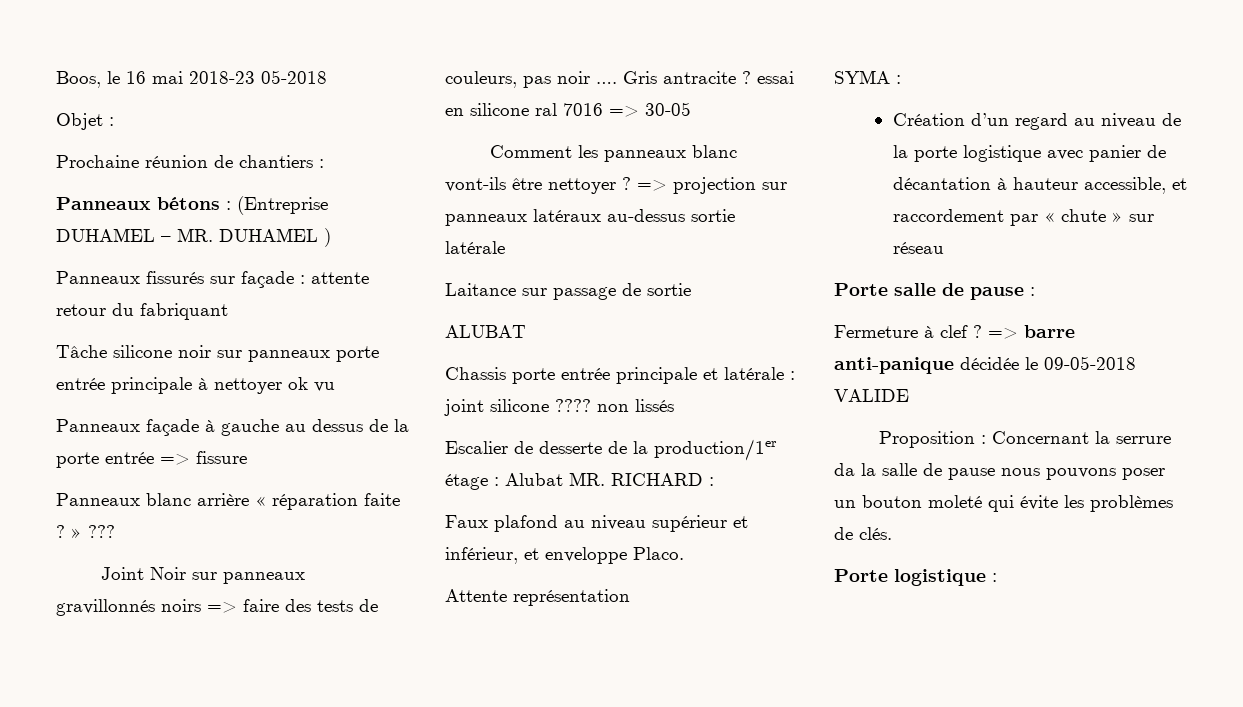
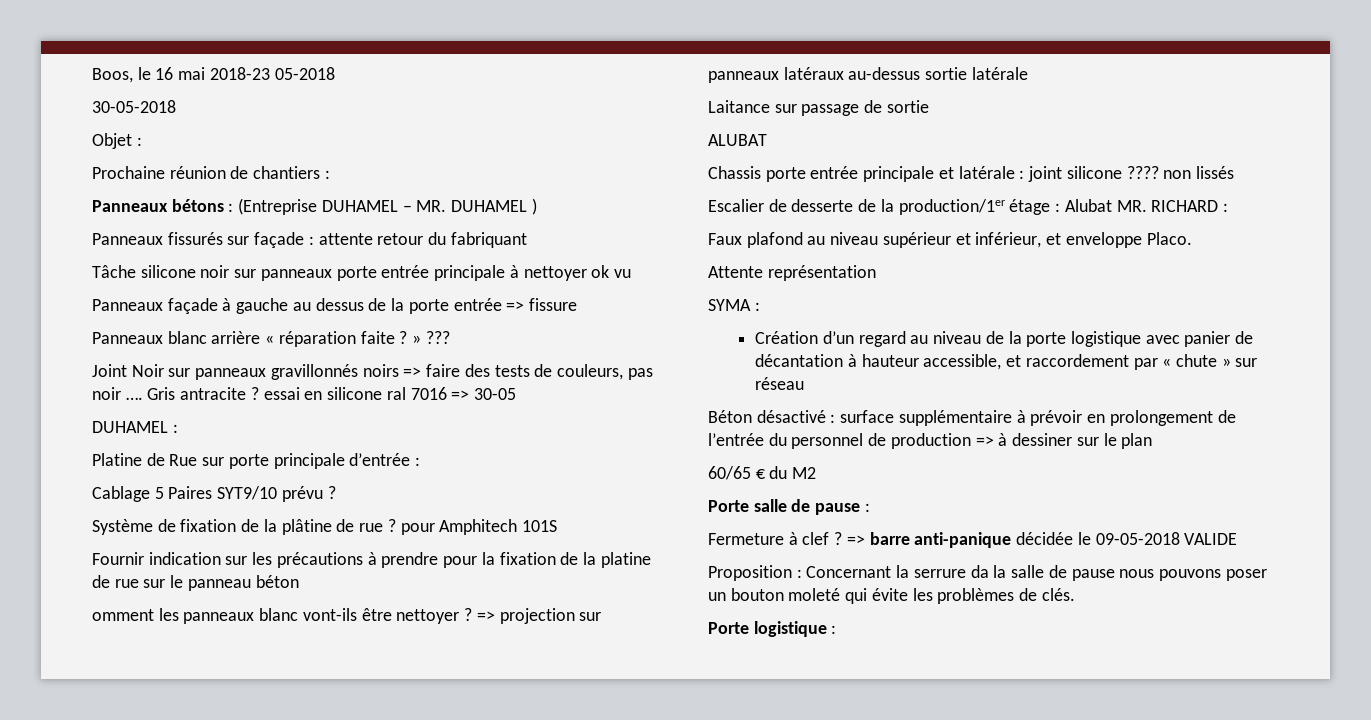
+ 30-05-2018
- Comment les panneaux blanc vont-ils être nettoyer ?
+ DUHAMEL :
+ Platine de Rue sur porte principale d’entrée :
+ Cablage 5 Paires SYT9/10 prévu ?
+ Système de fixation de la plâtine de rue ? pour Amphitech 101S
+ Fournir indication sur les précautions à prendre pour la fixation de la platine de rue sur le panneau béton
+ omment les panneaux blanc vont-ils être nettoyer ?
+ Béton désactivé : surface supplémentaire à prévoir en prolongement de l’entrée du personnel de production => à dessiner sur le plan
+ 60/65 € du M2

